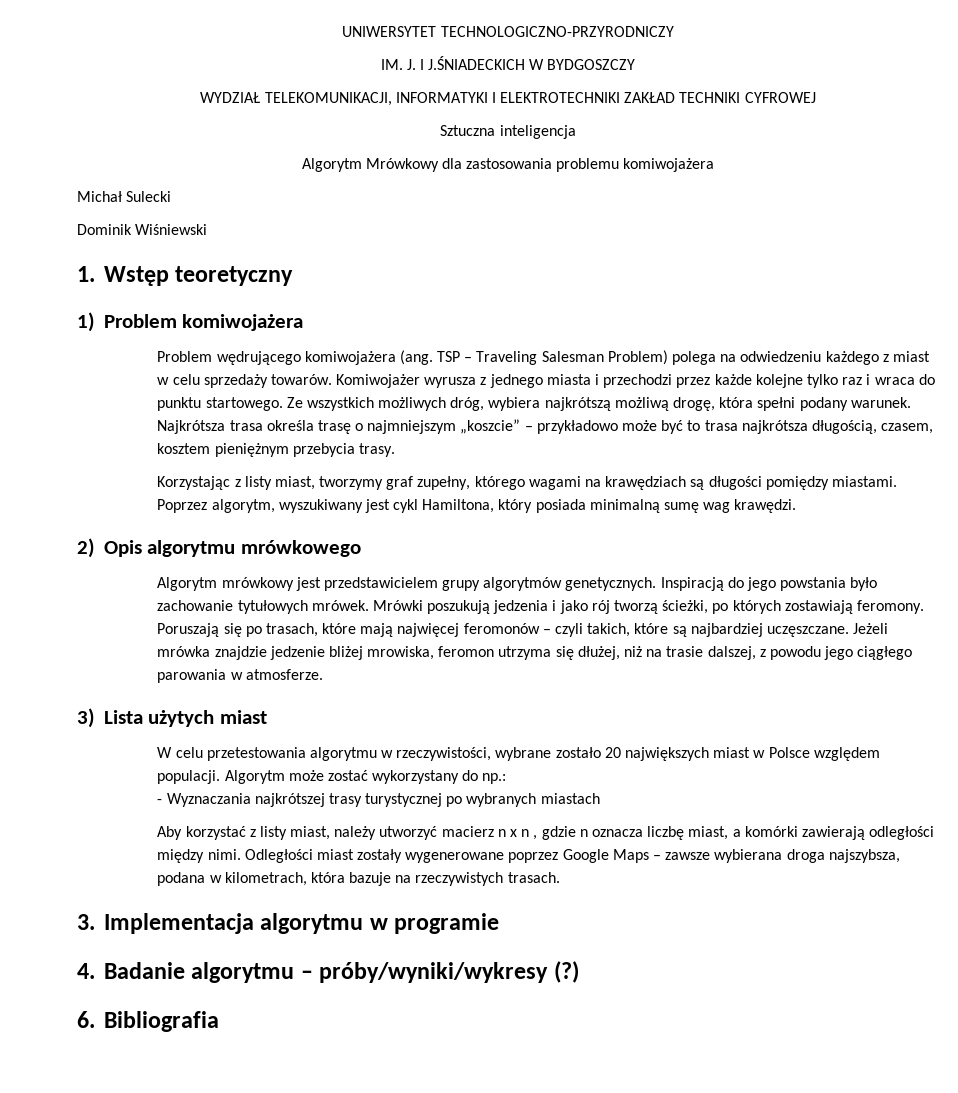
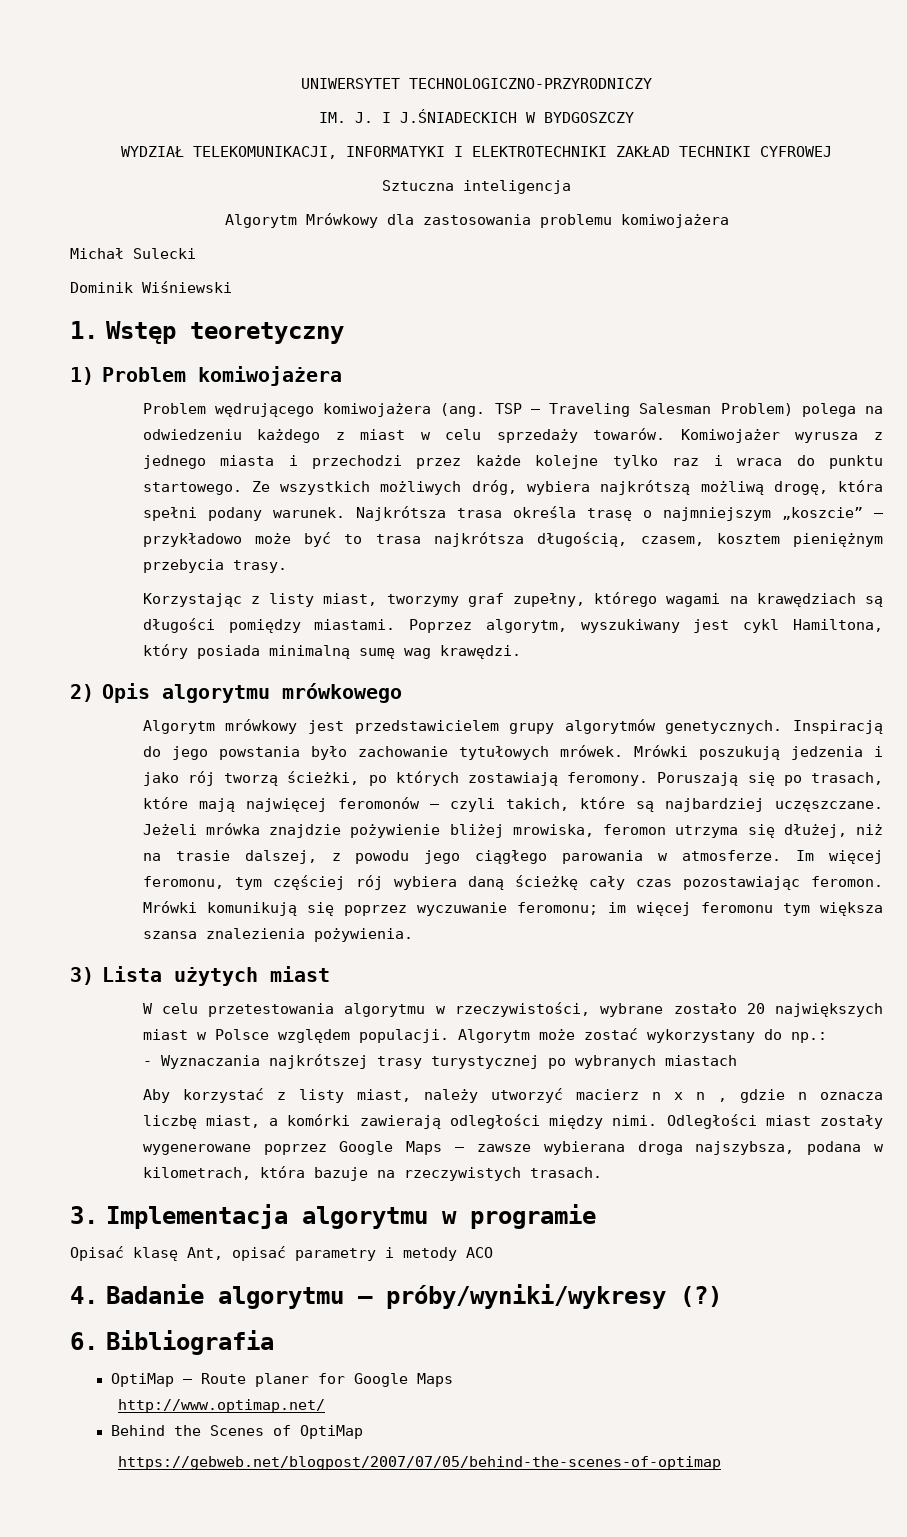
- Jeżeli mrówka znajdzie jedzenie bliżej mrowiska, feromon utrzyma się dłużej, niż na trasie dalszej, z powodu jego ciągłego parowania w atmosferze.
+ Jeżeli mrówka znajdzie pożywienie bliżej mrowiska, feromon utrzyma się dłużej, niż na trasie dalszej, z powodu jego ciągłego parowania w atmosferze. Im więcej feromonu, tym częściej rój wybiera daną ścieżkę cały czas pozostawiając feromon. Mrówki komunikują się poprzez wyczuwanie feromonu; im więcej feromonu tym większa szansa znalezienia pożywienia.
+ Opisać klasę Ant, opisać parametry i metody ACO
+ OptiMap – Route planer for Google Maps
+ http://www.optimap.net/
+ Behind the Scenes of OptiMap
+ https://gebweb.net/blogpost/2007/07/05/behind-the-scenes-of-optimap

